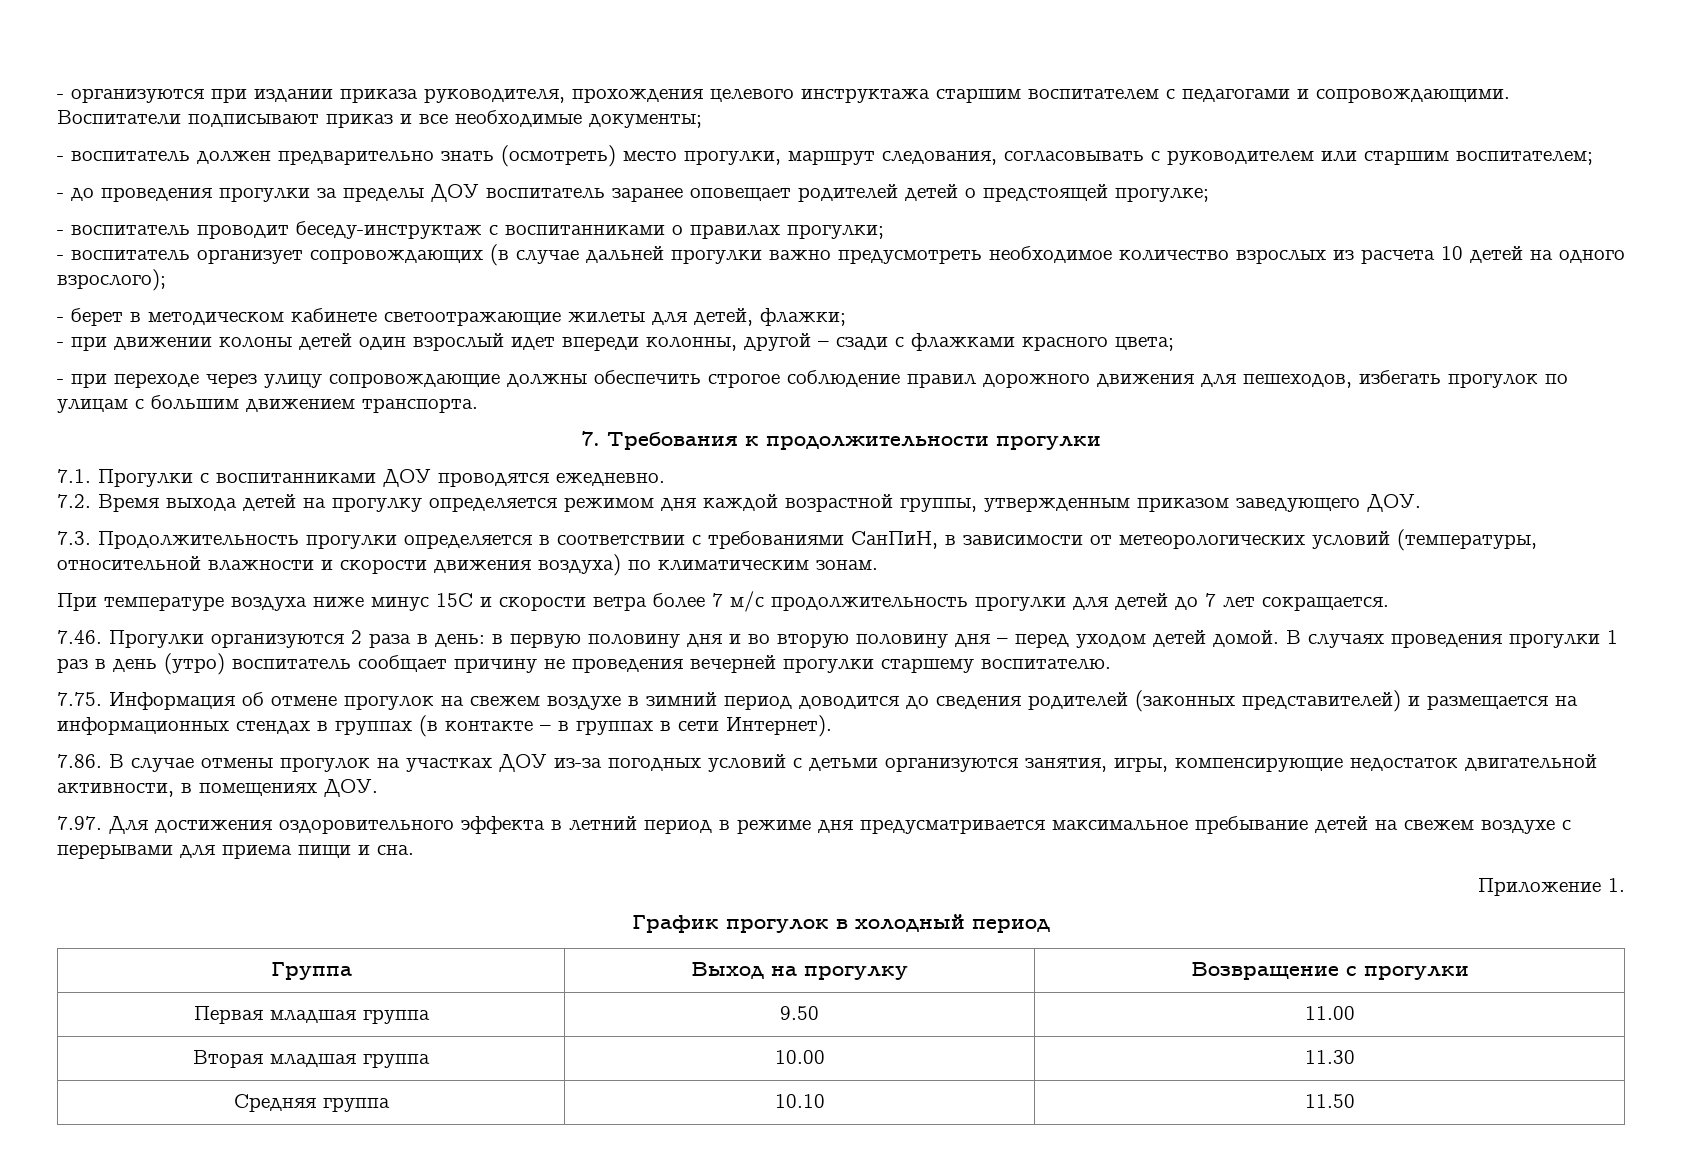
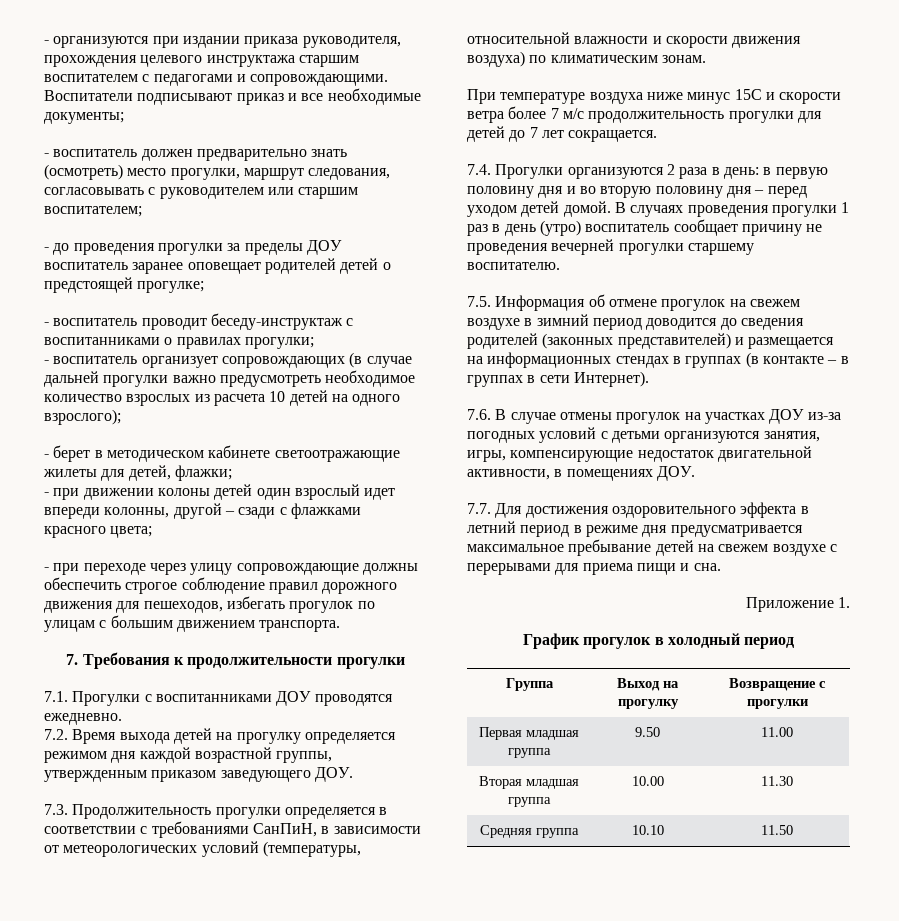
- 7.46. Прогулки организуются 2 раза в день: в первую половину дня и во вторую половину дня – перед уходом детей домой.
+ 7.4. Прогулки организуются 2 раза в день: в первую половину дня и во вторую половину дня – перед уходом детей домой.
- 7.75. Информация об отмене прогулок на свежем воздухе в зимний период доводится до сведения родителей (законных представителей) и размещается на информационных стендах в группах (в контакте – в группах в сети Интернет).
+ 7.5. Информация об отмене прогулок на свежем воздухе в зимний период доводится до сведения родителей (законных представителей) и размещается на информационных стендах в группах (в контакте – в группах в сети Интернет).
- 7.86. В случае отмены прогулок на участках ДОУ из-за погодных условий с детьми организуются занятия, игры, компенсирующие недостаток двигательной активности, в помещениях ДОУ.
+ 7.6. В случае отмены прогулок на участках ДОУ из-за погодных условий с детьми организуются занятия, игры, компенсирующие недостаток двигательной активности, в помещениях ДОУ.
- 7.97. Для достижения оздоровительного эффекта в летний период в режиме дня предусматривается максимальное пребывание детей на свежем воздухе с перерывами для приема пищи и сна.
+ 7.7. Для достижения оздоровительного эффекта в летний период в режиме дня предусматривается максимальное пребывание детей на свежем воздухе с перерывами для приема пищи и сна.

